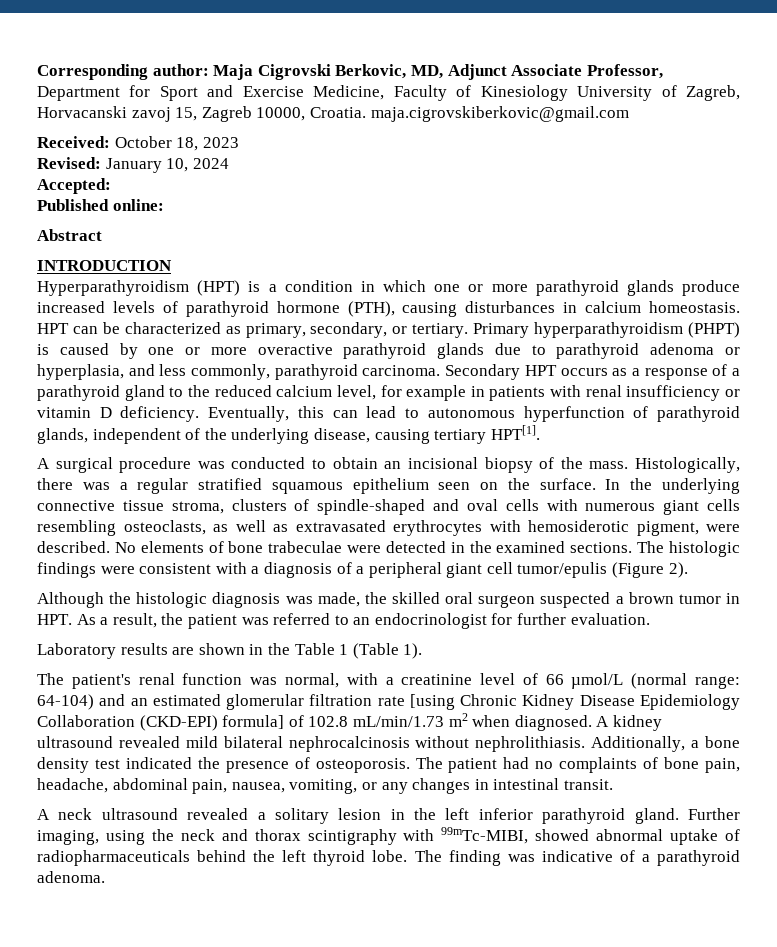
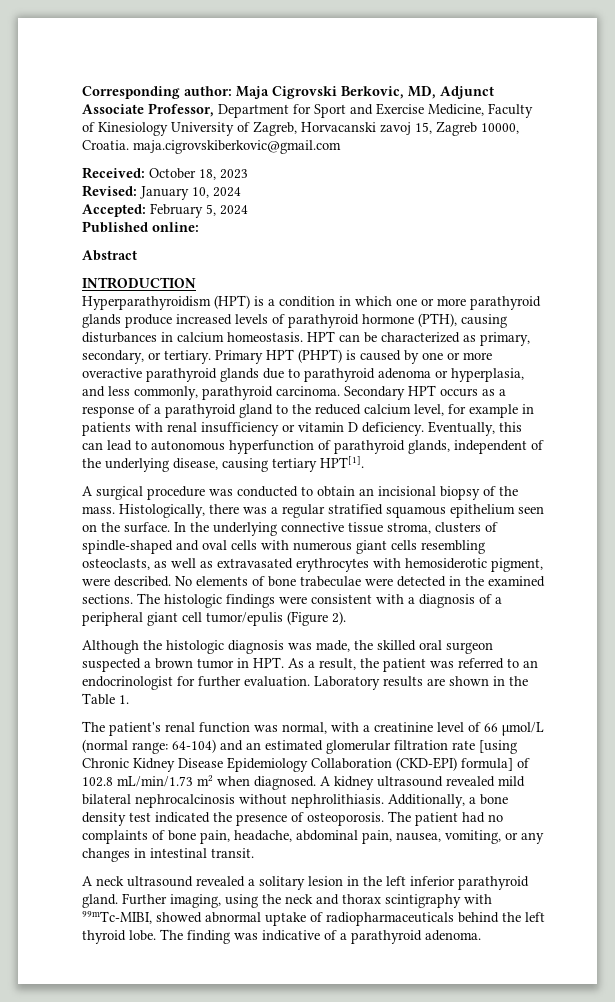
- Accepted:
+ Accepted: February 5, 2024
- Primary hyperparathyroidism (PHPT) is caused by one or more overactive parathyroid glands due to parathyroid adenoma or hyperplasia, and less commonly, parathyroid carcinoma.
+ Primary HPT (PHPT) is caused by one or more overactive parathyroid glands due to parathyroid adenoma or hyperplasia, and less commonly, parathyroid carcinoma.
- Although the histologic diagnosis was made, the skilled oral surgeon suspected a brown tumor in HPT. As a result, the patient was referred to an endocrinologist for further evaluation.
- Laboratory results are shown in the Table 1 (Table 1).
+ Although the histologic diagnosis was made, the skilled oral surgeon suspected a brown tumor in HPT. As a result, the patient was referred to an endocrinologist for further evaluation. Laboratory results are shown in the Table 1.

